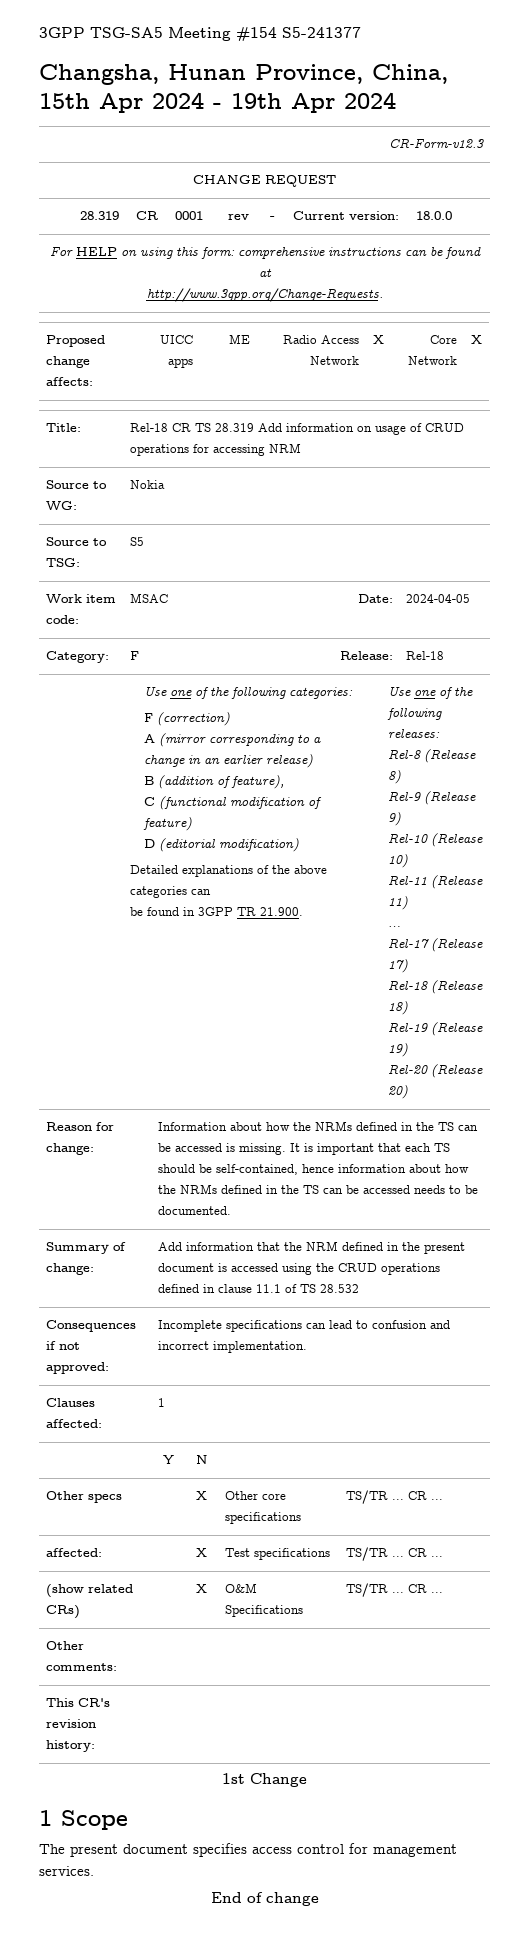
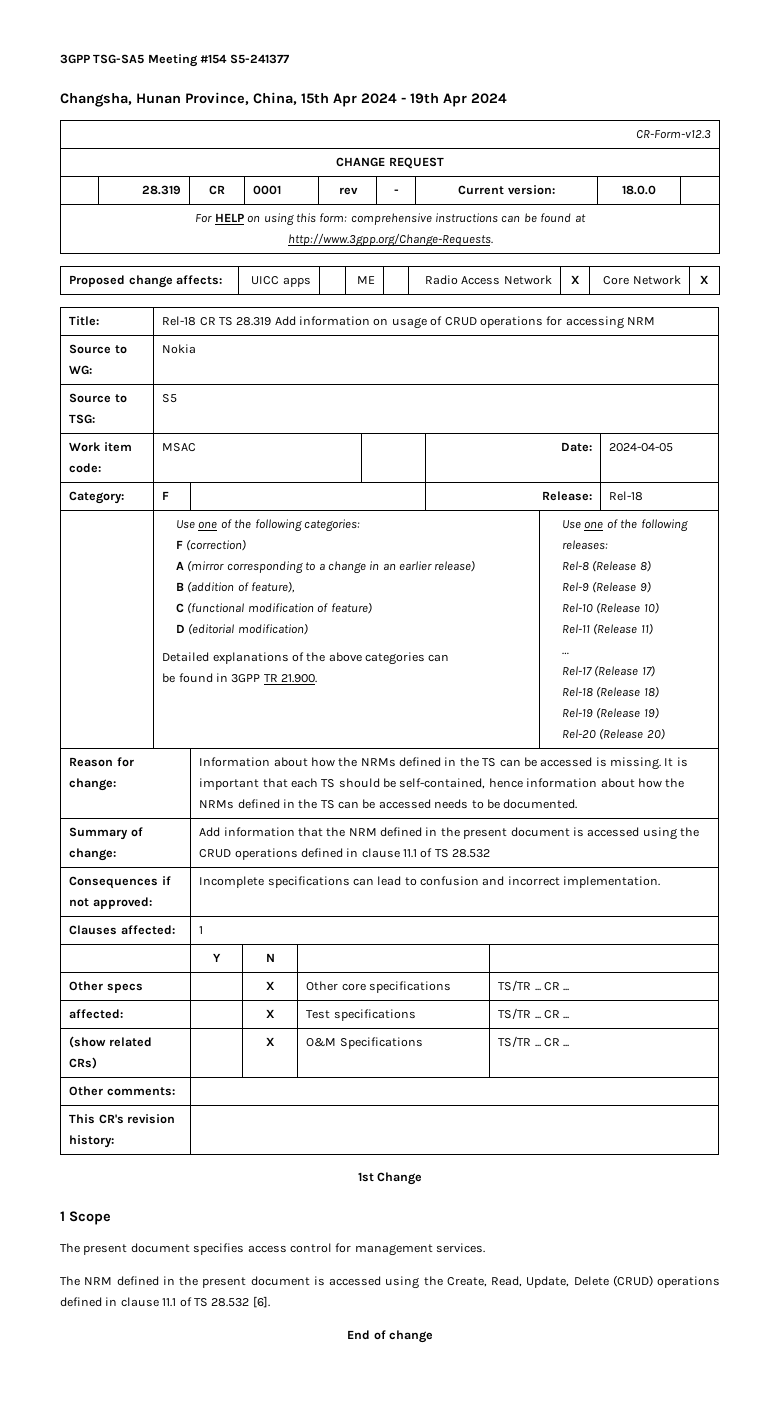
+ The NRM defined in the present document is accessed using the Create, Read, Update, Delete (CRUD) operations defined in clause 11.1 of TS 28.532 [6].

